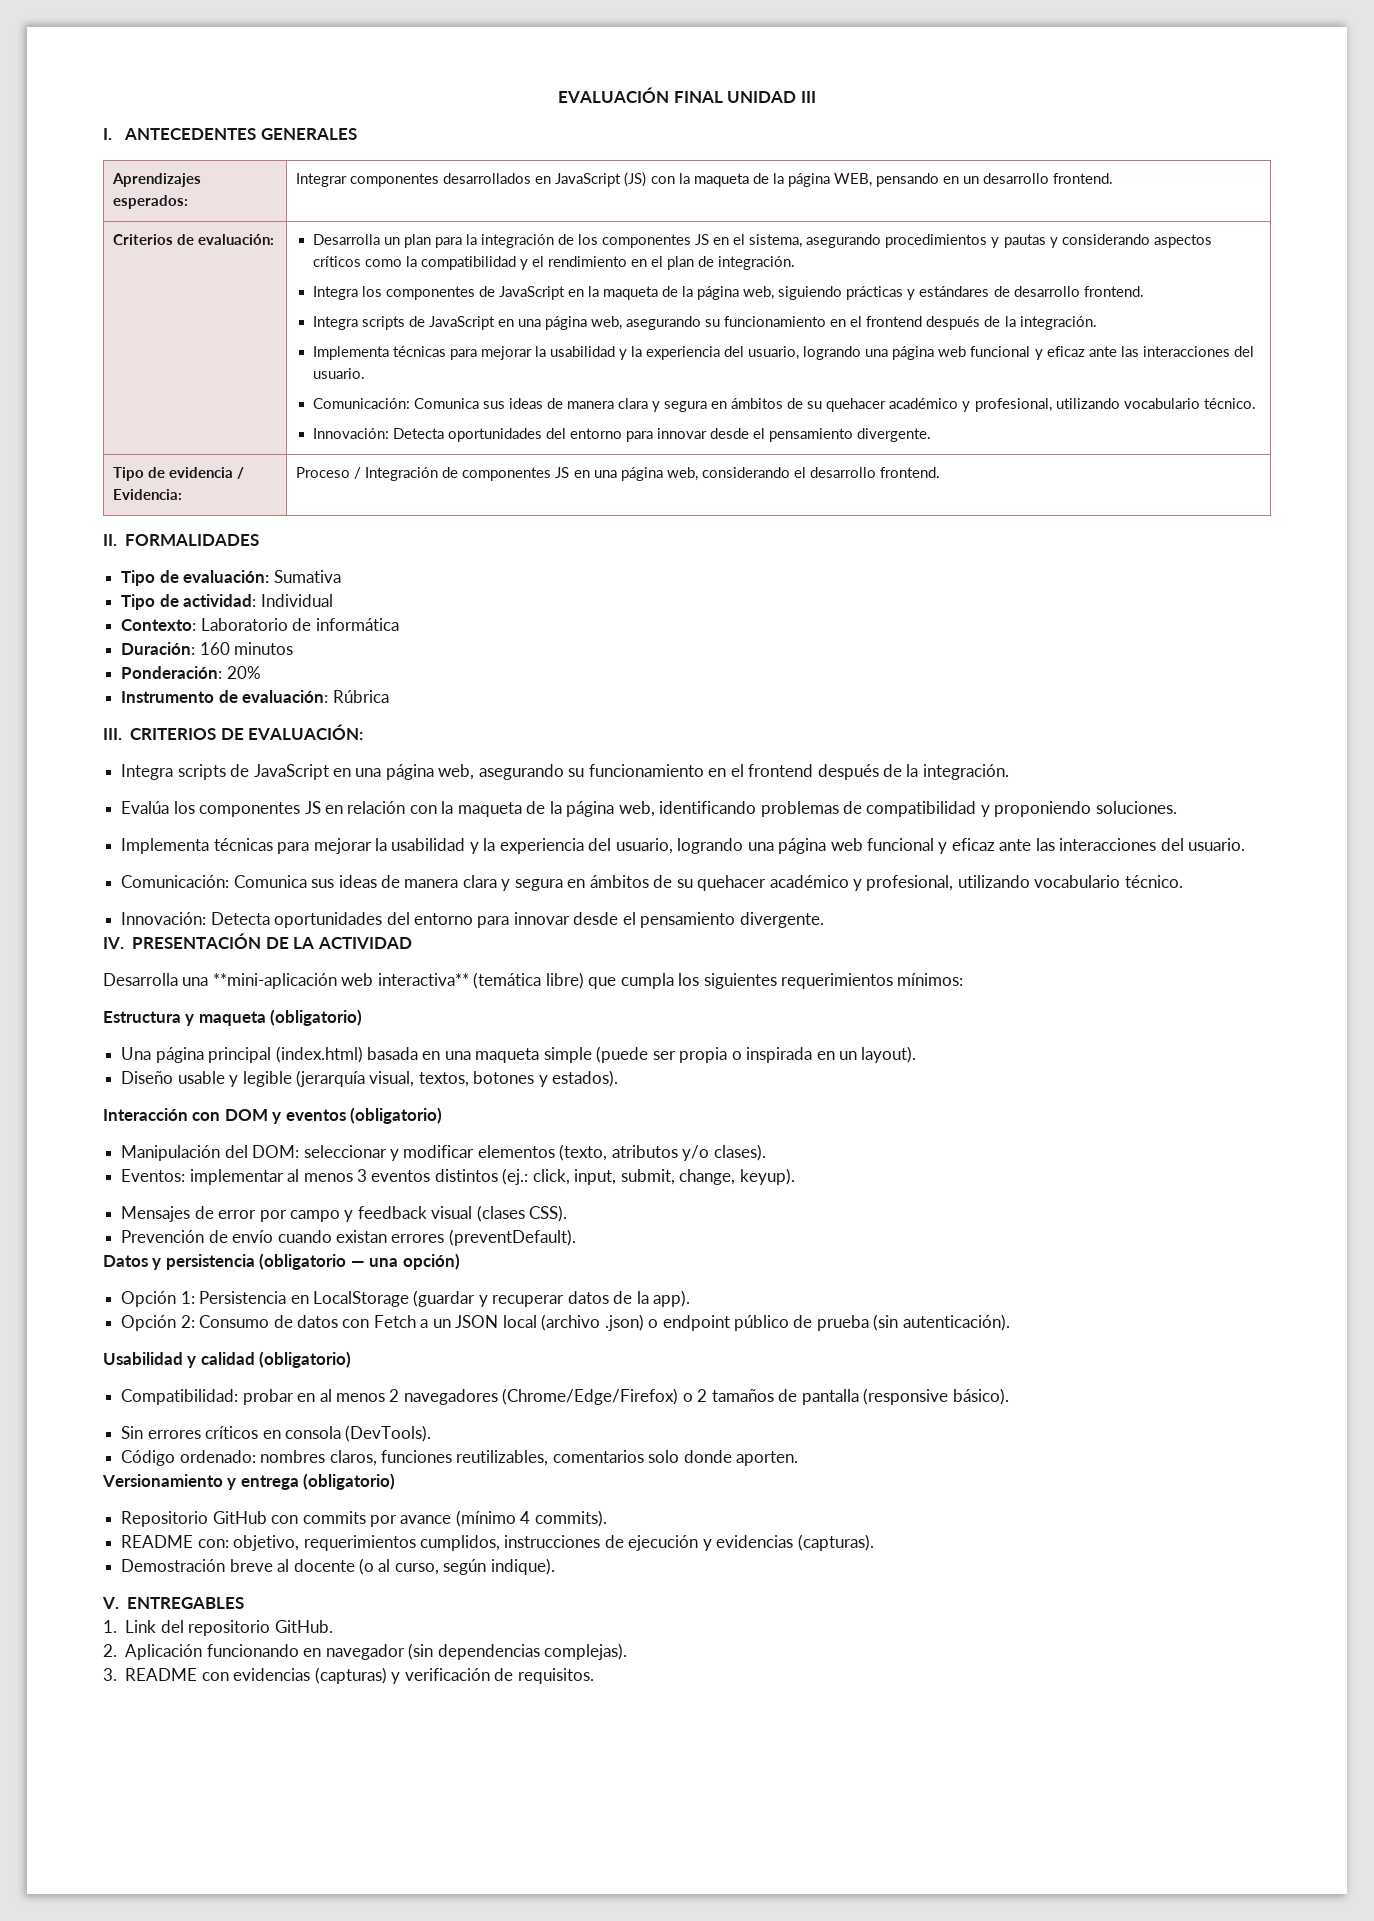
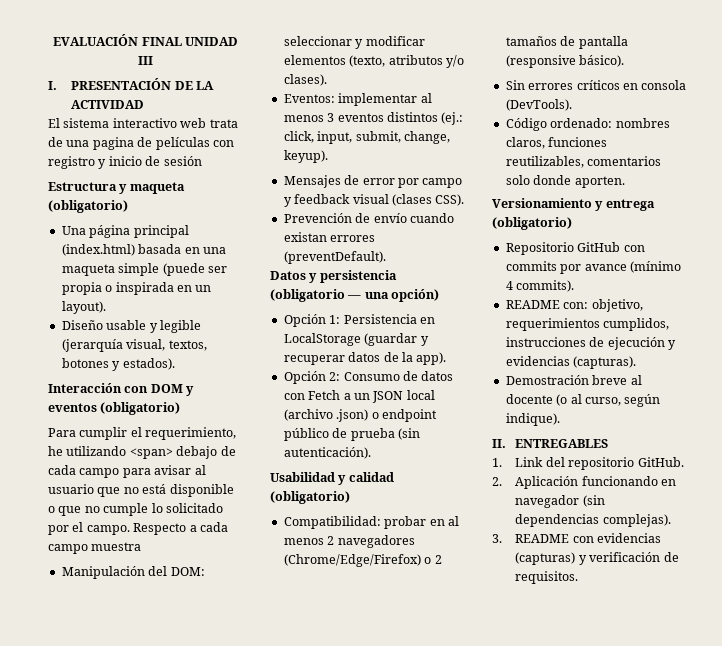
- I. ANTECEDENTES GENERALES
- Aprendizajes esperados: | Integrar componentes desarrollados en JavaScript (JS) con la maqueta de la página WEB, pensando en un desarrollo frontend.
- Criterios de evaluación: | Desarrolla un plan para la integración de los componentes JS en el sistema, asegurando procedimientos y pautas y considerando aspectos críticos como la compatibilidad y el rendimiento en el plan de integración.
- Integra los componentes de JavaScript en la maqueta de la página web, siguiendo prácticas y estándares de desarrollo frontend.
- Integra scripts de JavaScript en una página web, asegurando su funcionamiento en el frontend después de la integración.
- Implementa técnicas para mejorar la usabilidad y la experiencia del usuario, logrando una página web funcional y eficaz ante las interacciones del usuario.
- Comunicación: Comunica sus ideas de manera clara y segura en ámbitos de su quehacer académico y profesional, utilizando vocabulario técnico.
- Innovación: Detecta oportunidades del entorno para innovar desde el pensamiento divergente.
- Tipo de evidencia / Evidencia: | Proceso / Integración de componentes JS en una página web, considerando el desarrollo frontend.
- II. FORMALIDADES
- Tipo de evaluación: Sumativa
- Tipo de actividad: Individual
- Contexto: Laboratorio de informática
- Duración: 160 minutos
- Ponderación: 20%
- Instrumento de evaluación: Rúbrica
- III. CRITERIOS DE EVALUACIÓN:
- Integra scripts de JavaScript en una página web, asegurando su funcionamiento en el frontend después de la integración.
- Evalúa los componentes JS en relación con la maqueta de la página web, identificando problemas de compatibilidad y proponiendo soluciones.
- Implementa técnicas para mejorar la usabilidad y la experiencia del usuario, logrando una página web funcional y eficaz ante las interacciones del usuario.
- Comunicación: Comunica sus ideas de manera clara y segura en ámbitos de su quehacer académico y profesional, utilizando vocabulario técnico.
- Innovación: Detecta oportunidades del entorno para innovar desde el pensamiento divergente.
- IV. PRESENTACIÓN DE LA ACTIVIDAD
- Desarrolla una **mini-aplicación web interactiva** (temática libre) que cumpla los siguientes requerimientos mínimos:
+ I. PRESENTACIÓN DE LA ACTIVIDAD
+ El sistema interactivo web trata de una pagina de películas con registro y inicio de sesión
+ Para cumplir el requerimiento, he utilizando <span> debajo de cada campo para avisar al usuario que no está disponible o que no cumple lo solicitado por el campo. Respecto a cada campo muestra
- V. ENTREGABLES
+ II. ENTREGABLES

